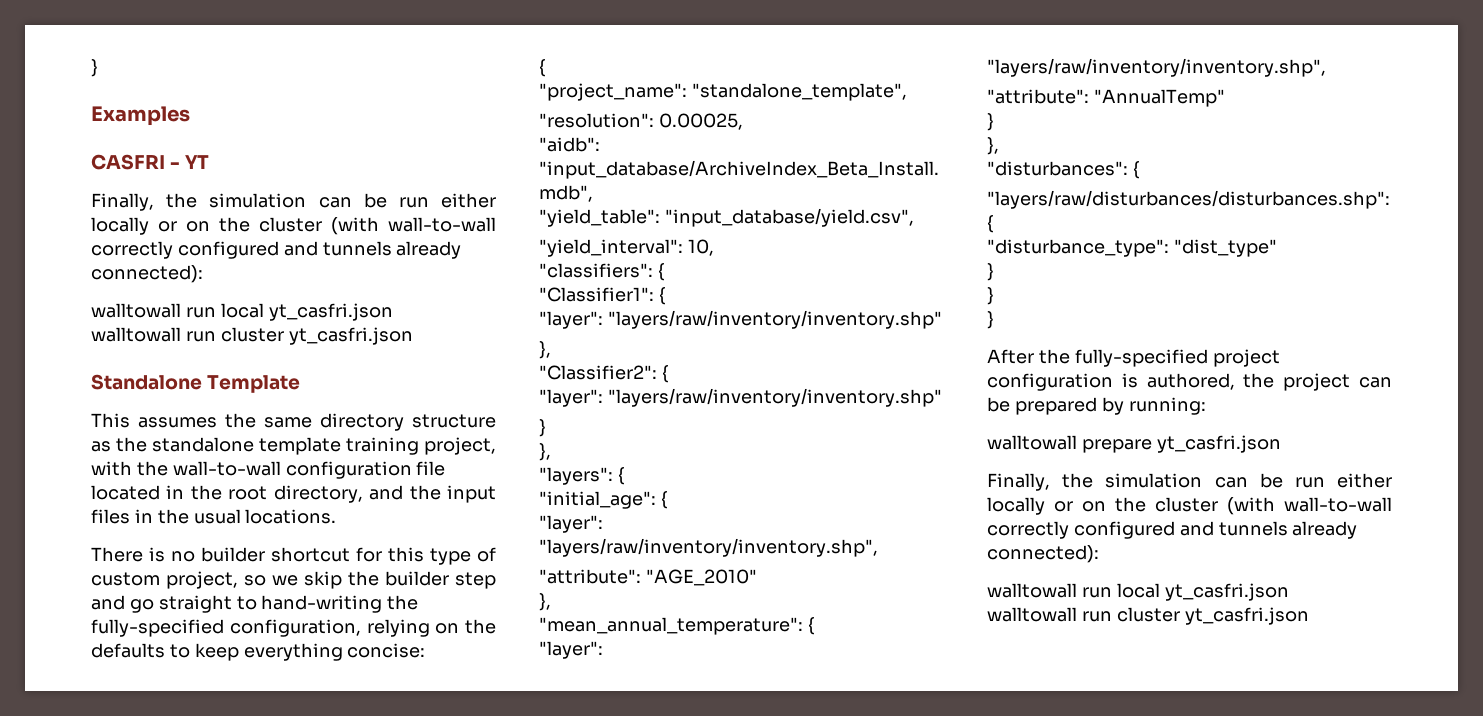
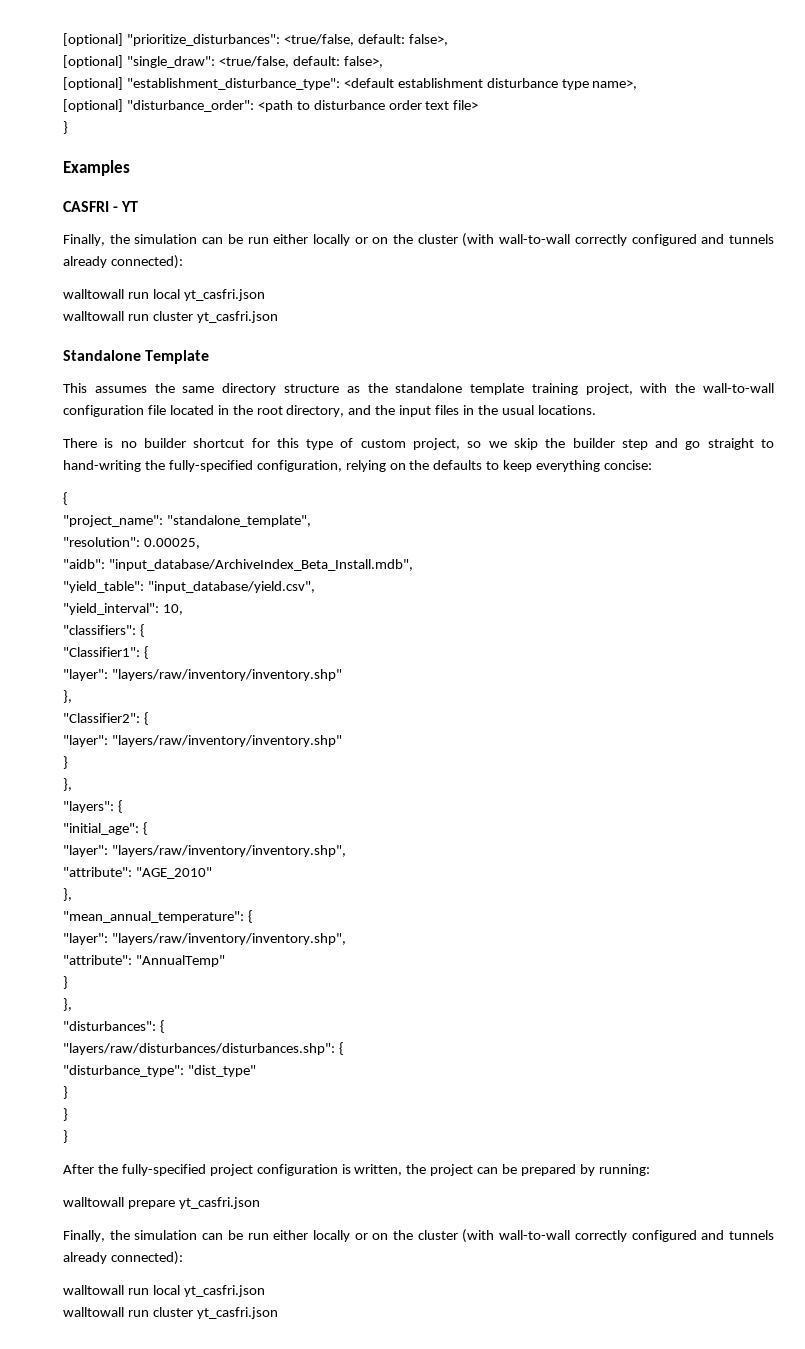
+ [optional] "prioritize_disturbances": <true/false, default: false>,
+ [optional] "single_draw": <true/false, default: false>,
+ [optional] "establishment_disturbance_type": <default establishment disturbance type name>,
+ [optional] "disturbance_order": <path to disturbance order text file>
- After the fully-specified project configuration is authored, the project can be prepared by running:
+ After the fully-specified project configuration is written, the project can be prepared by running:

